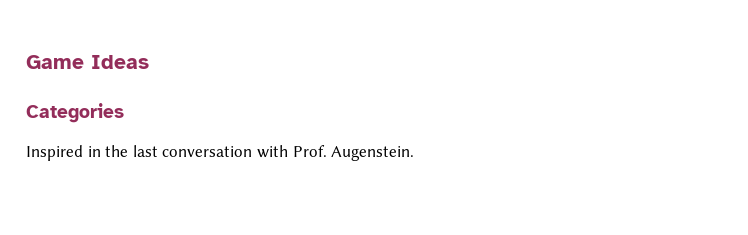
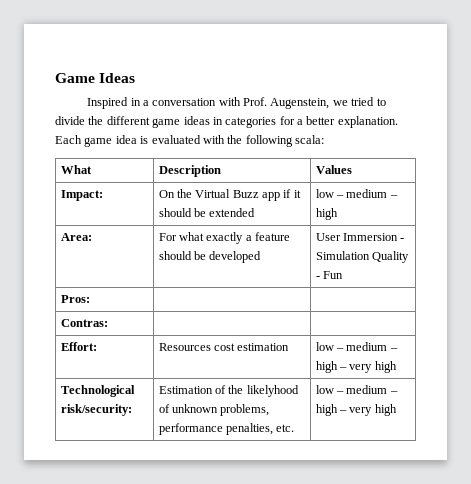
- Categories
- Inspired in the last conversation with Prof. Augenstein.
+ Inspired in a conversation with Prof. Augenstein, we tried to divide the different game ideas in categories for a better explanation. Each game idea is evaluated with the following scala:
+ What | Description | Values
+ Impact: | On the Virtual Buzz app if it should be extended | low – medium – high
+ Area: | For what exactly a feature should be developed | User Immersion - Simulation Quality - Fun
+ Pros: | |
+ Contras: | |
+ Effort: | Resources cost estimation | low – medium – high – very high
+ Technological risk/security: | Estimation of the likelyhood of unknown problems, performance penalties, etc. | low – medium – high – very high

